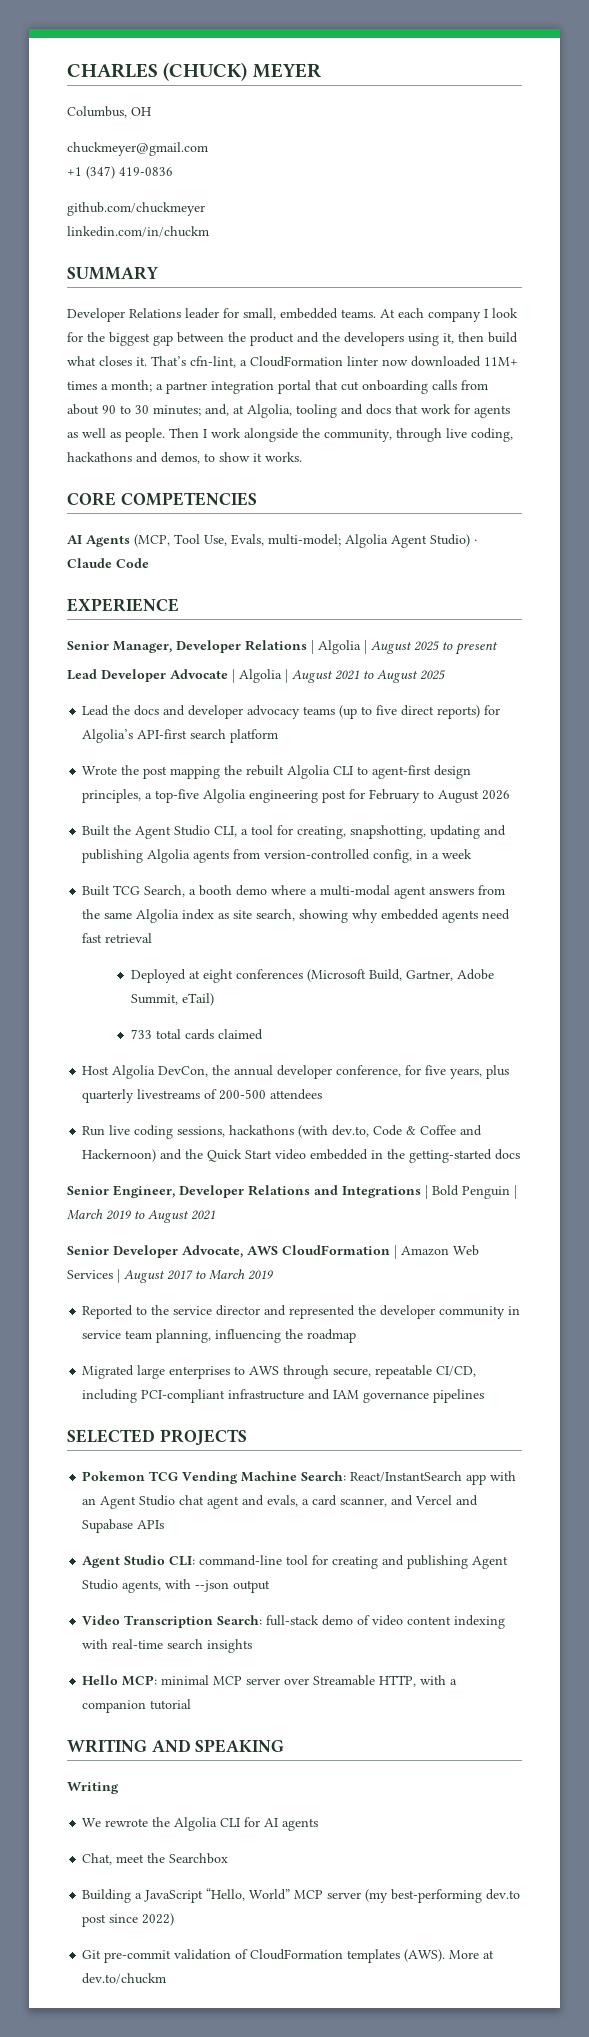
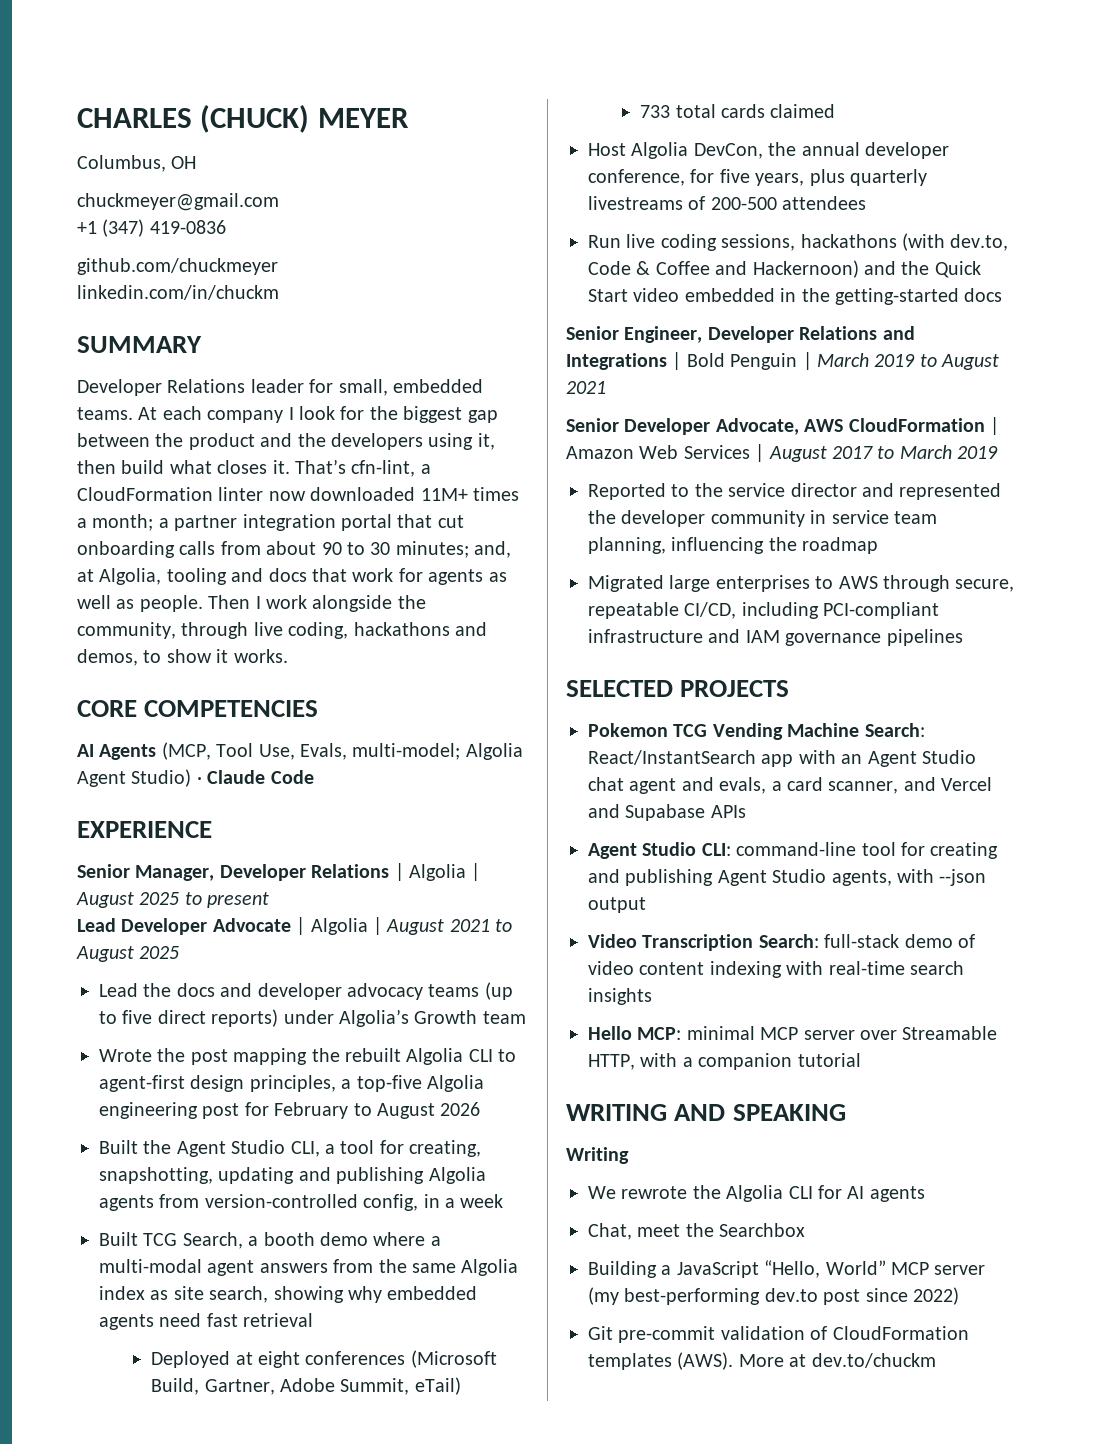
- Lead the docs and developer advocacy teams (up to five direct reports) for Algolia’s API-first search platform
+ Lead the docs and developer advocacy teams (up to five direct reports) under Algolia’s Growth team

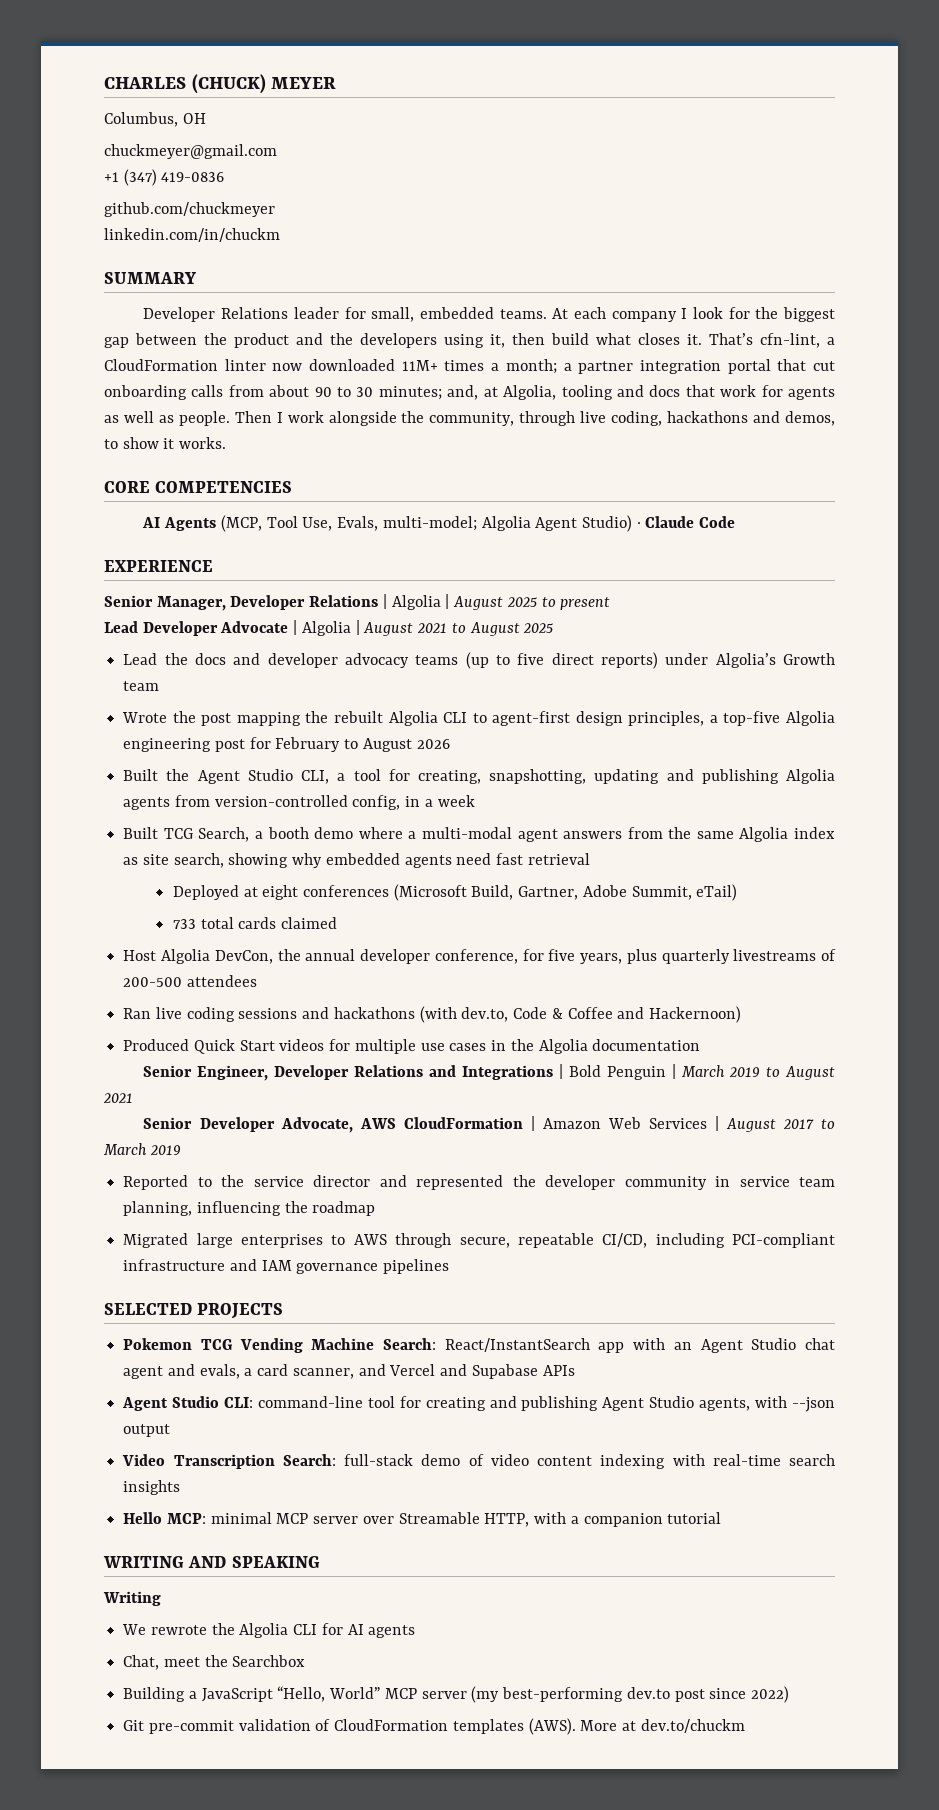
- Run live coding sessions, hackathons (with dev.to, Code & Coffee and Hackernoon) and the Quick Start video embedded in the getting-started docs
+ Ran live coding sessions and hackathons (with dev.to, Code & Coffee and Hackernoon)
+ Produced Quick Start videos for multiple use cases in the Algolia documentation

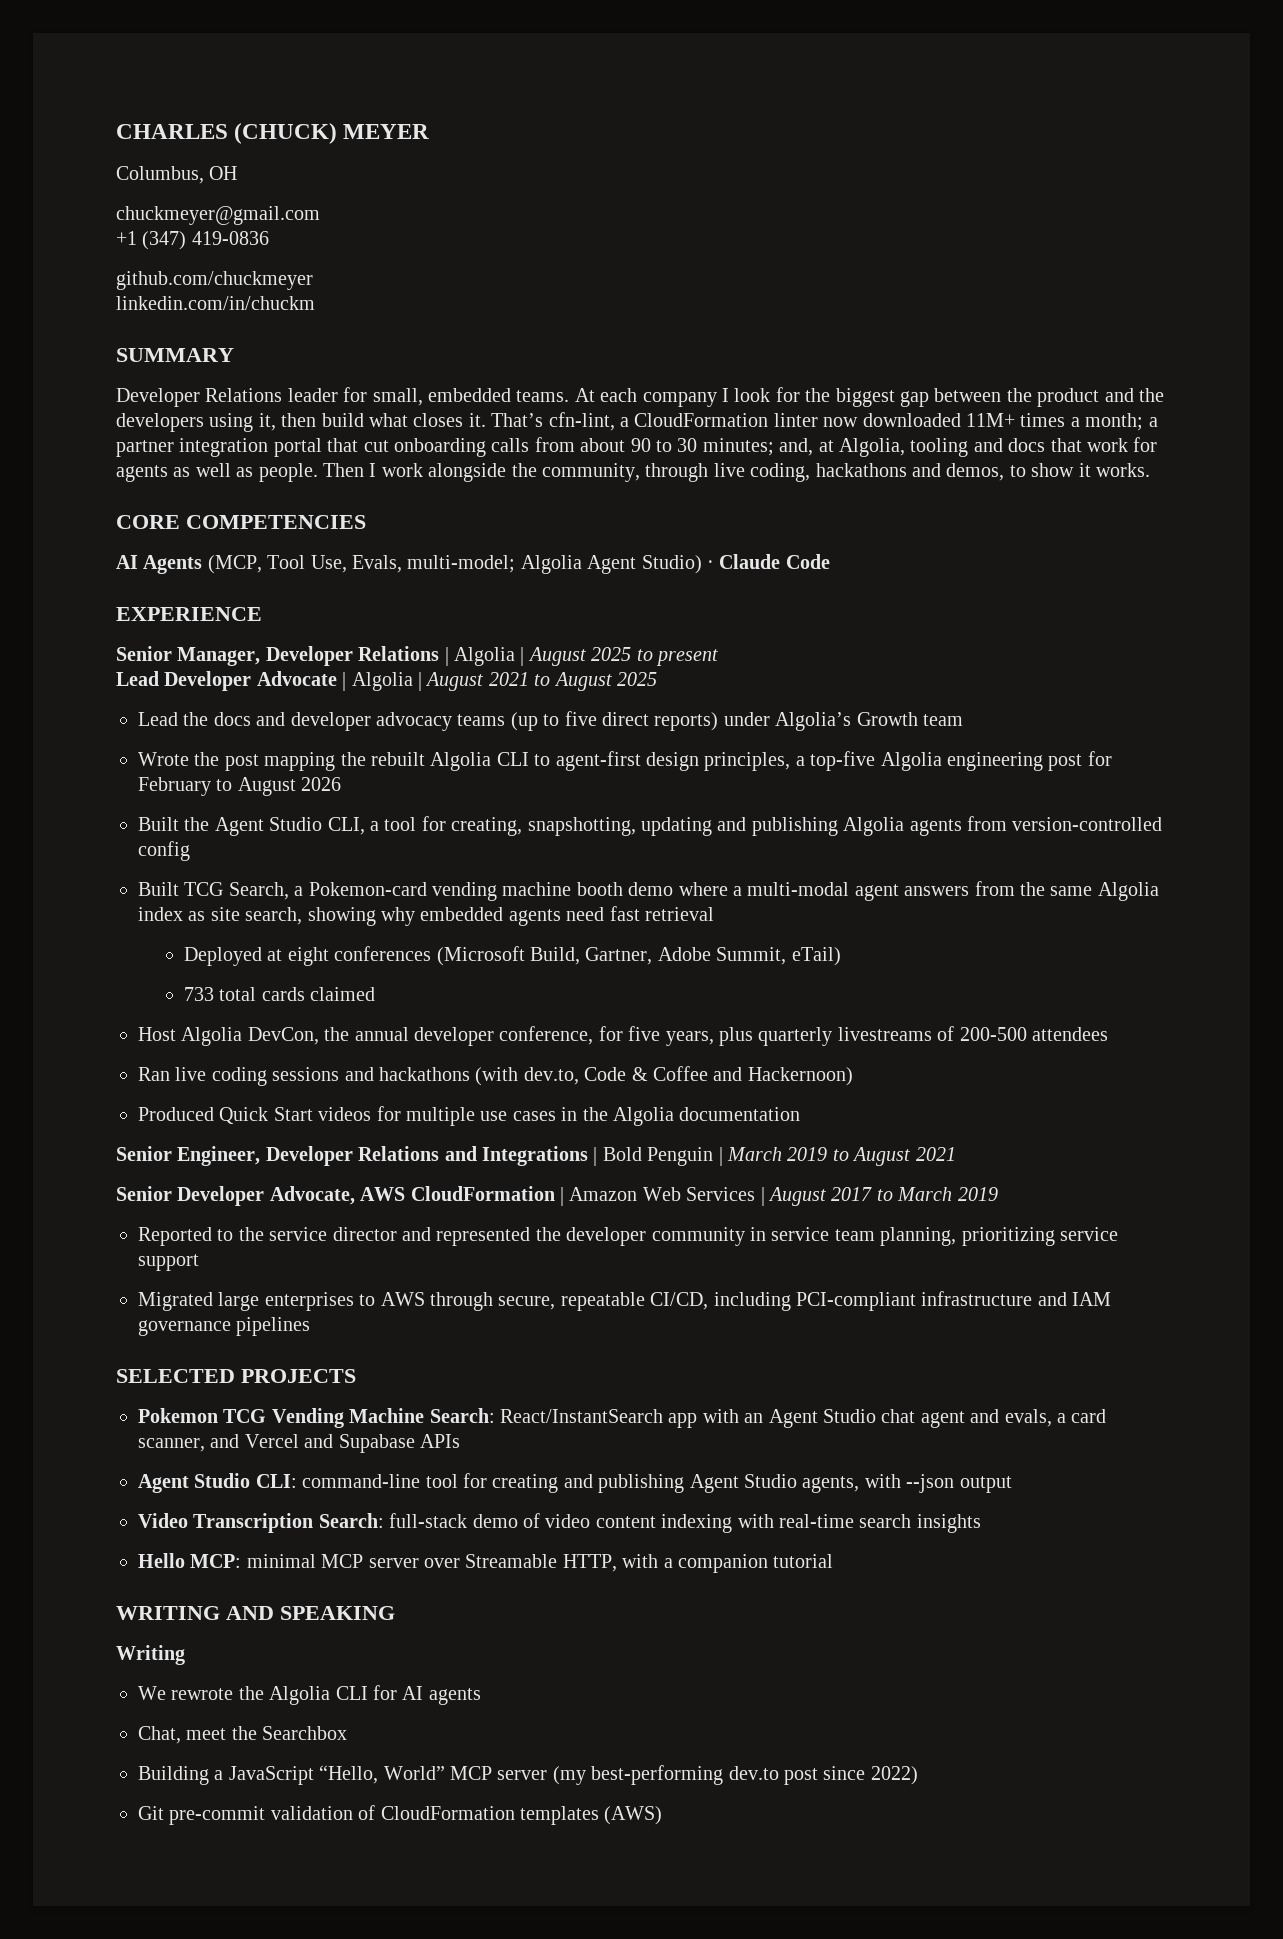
- Built the Agent Studio CLI, a tool for creating, snapshotting, updating and publishing Algolia agents from version-controlled config, in a week
+ Built the Agent Studio CLI, a tool for creating, snapshotting, updating and publishing Algolia agents from version-controlled config
- Built TCG Search, a booth demo where a multi-modal agent answers from the same Algolia index as site search, showing why embedded agents need fast retrieval
+ Built TCG Search, a Pokemon-card vending machine booth demo where a multi-modal agent answers from the same Algolia index as site search, showing why embedded agents need fast retrieval
- Reported to the service director and represented the developer community in service team planning, influencing the roadmap
+ Reported to the service director and represented the developer community in service team planning, prioritizing service support
- Git pre-commit validation of CloudFormation templates (AWS). More at dev.to/chuckm
+ Git pre-commit validation of CloudFormation templates (AWS)

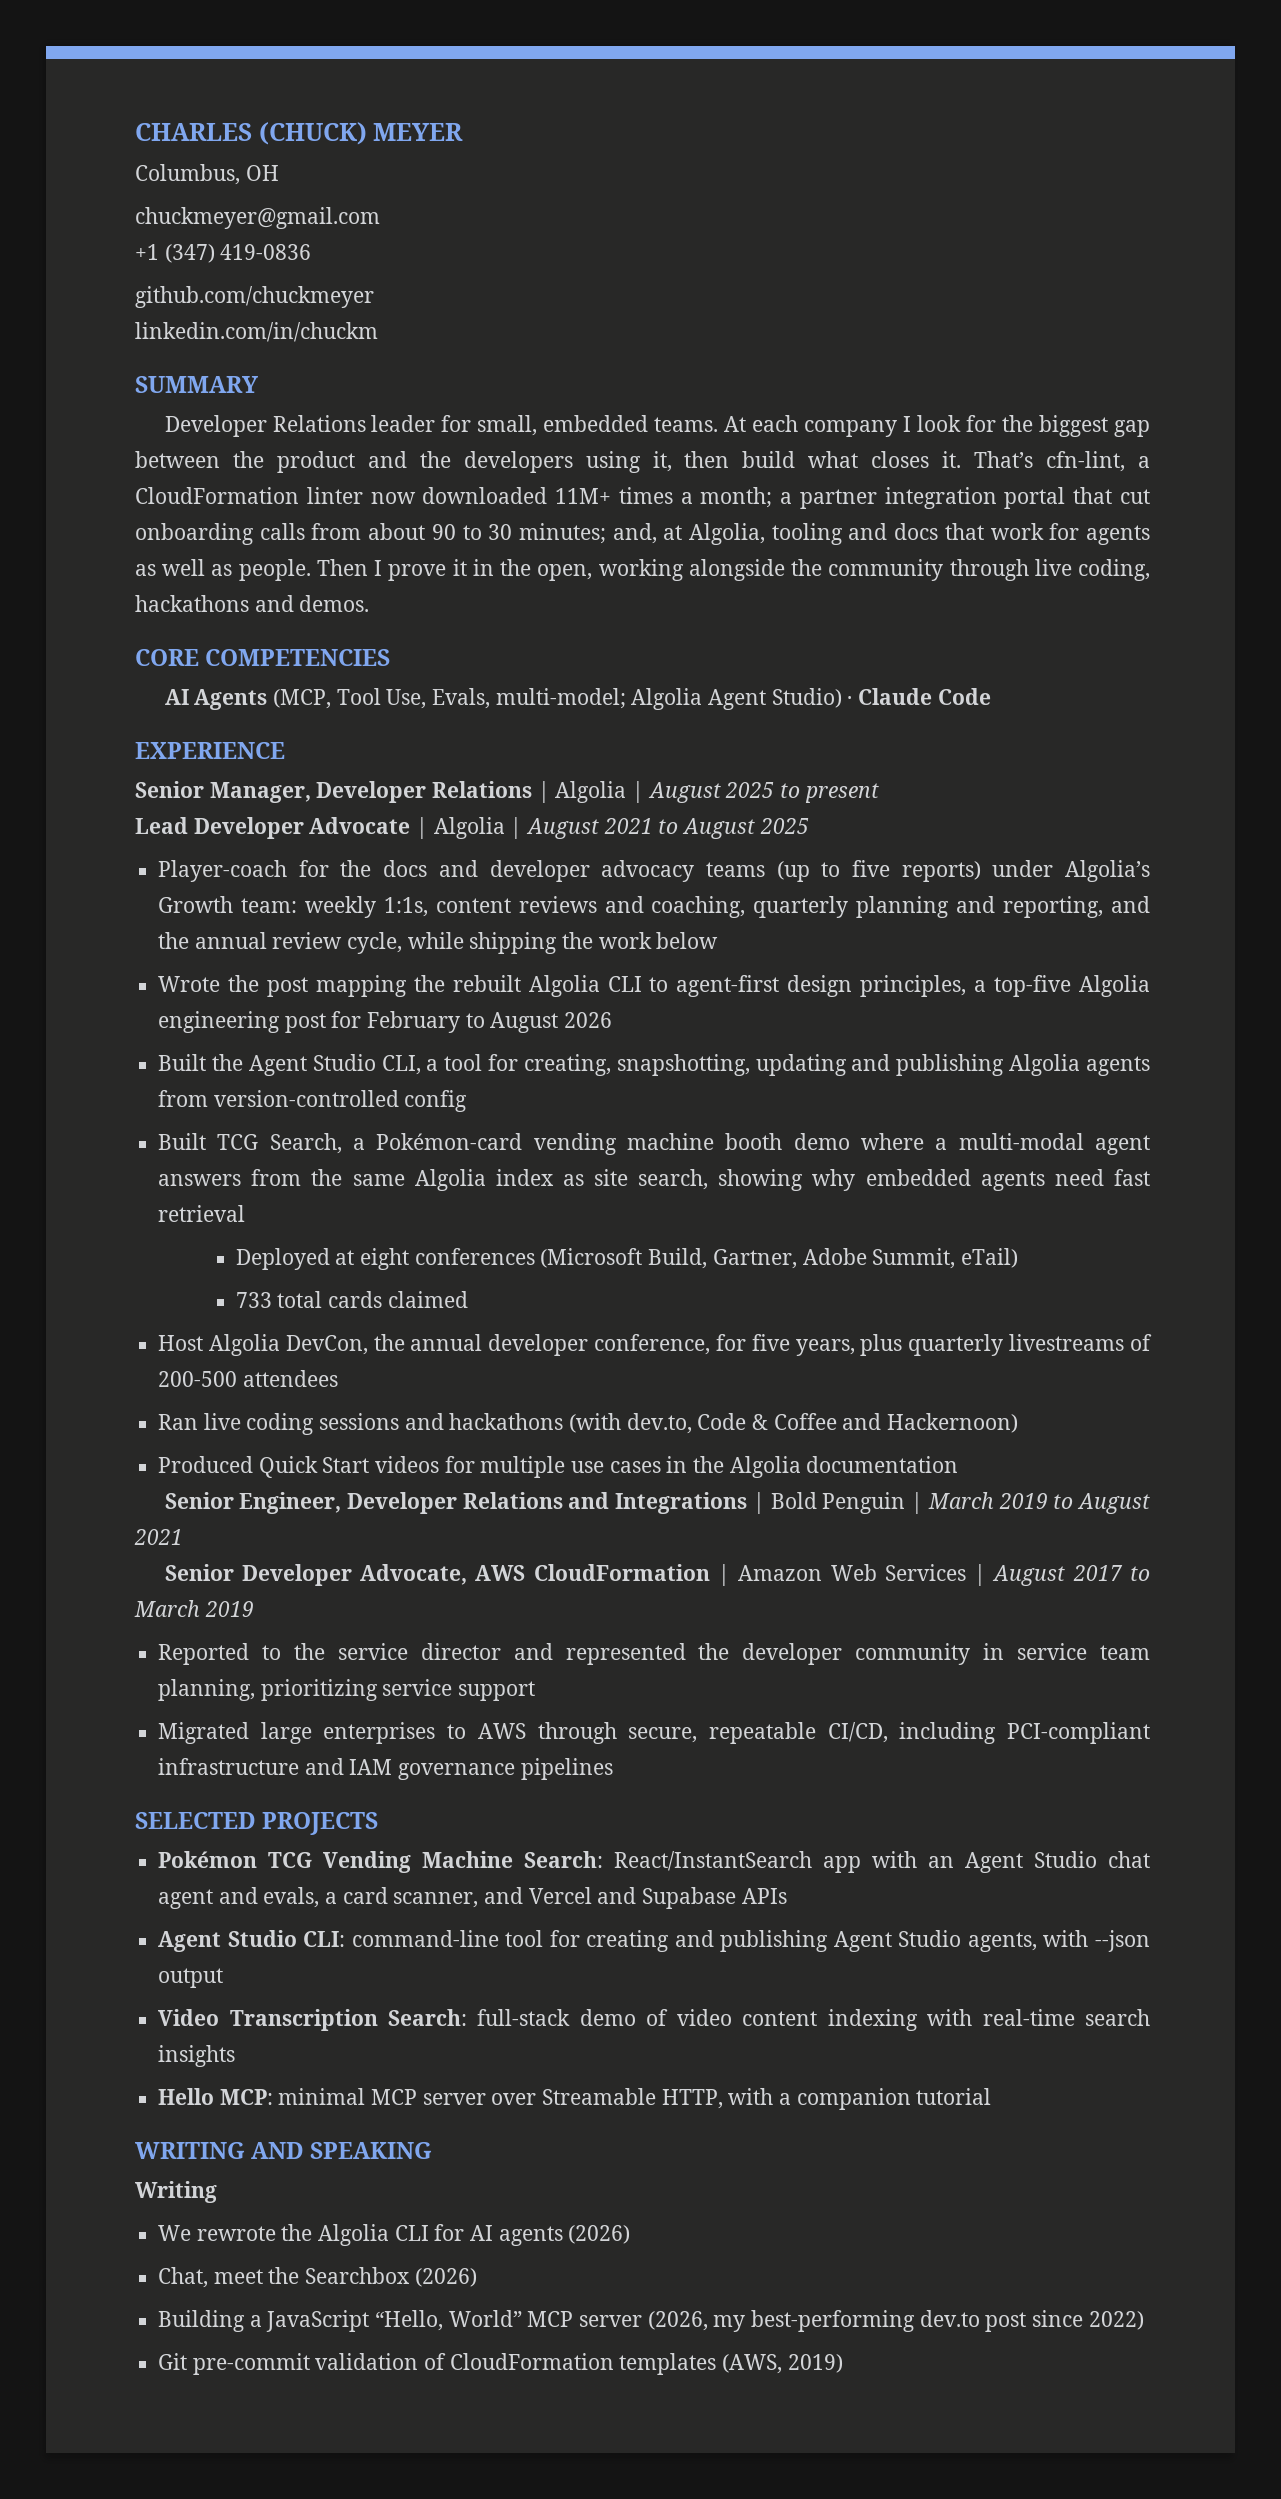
- Then I work alongside the community, through live coding, hackathons and demos, to show it works.
+ Then I prove it in the open, working alongside the community through live coding, hackathons and demos.
- Lead the docs and developer advocacy teams (up to five direct reports) under Algolia’s Growth team
+ Player-coach for the docs and developer advocacy teams (up to five reports) under Algolia’s Growth team: weekly 1:1s, content reviews and coaching, quarterly planning and reporting, and the annual review cycle, while shipping the work below
- Built TCG Search, a Pokemon-card vending machine booth demo where a multi-modal agent answers from the same Algolia index as site search, showing why embedded agents need fast retrieval
+ Built TCG Search, a Pokémon-card vending machine booth demo where a multi-modal agent answers from the same Algolia index as site search, showing why embedded agents need fast retrieval
- Pokemon TCG Vending Machine Search: React/InstantSearch app with an Agent Studio chat agent and evals, a card scanner, and Vercel and Supabase APIs
+ Pokémon TCG Vending Machine Search: React/InstantSearch app with an Agent Studio chat agent and evals, a card scanner, and Vercel and Supabase APIs
- We rewrote the Algolia CLI for AI agents
+ We rewrote the Algolia CLI for AI agents (2026)
- Chat, meet the Searchbox
+ Chat, meet the Searchbox (2026)
- Building a JavaScript “Hello, World” MCP server (my best-performing dev.to post since 2022)
+ Building a JavaScript “Hello, World” MCP server (2026, my best-performing dev.to post since 2022)
- Git pre-commit validation of CloudFormation templates (AWS)
+ Git pre-commit validation of CloudFormation templates (AWS, 2019)

